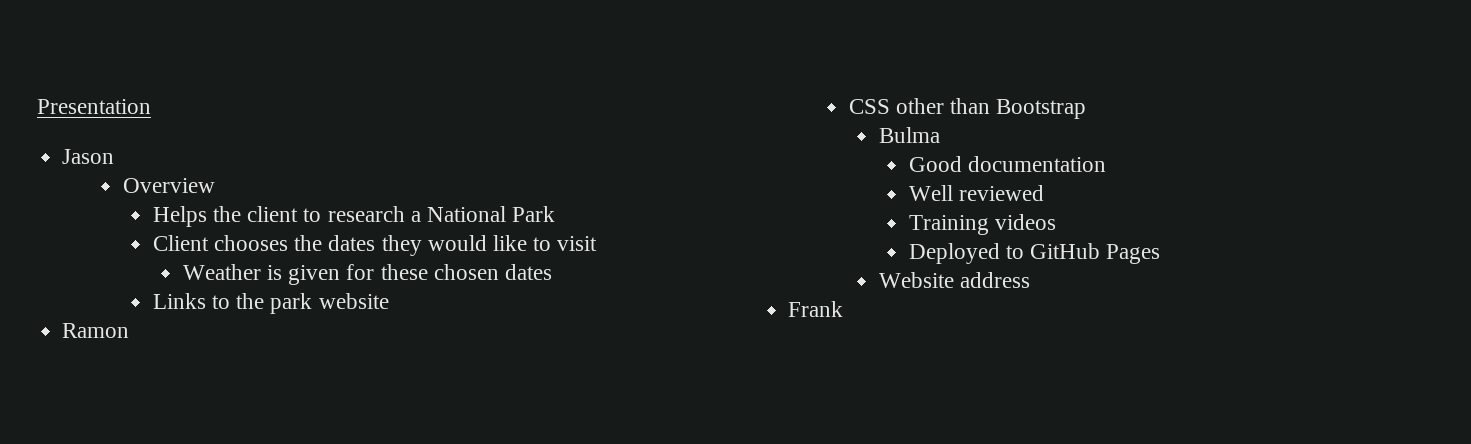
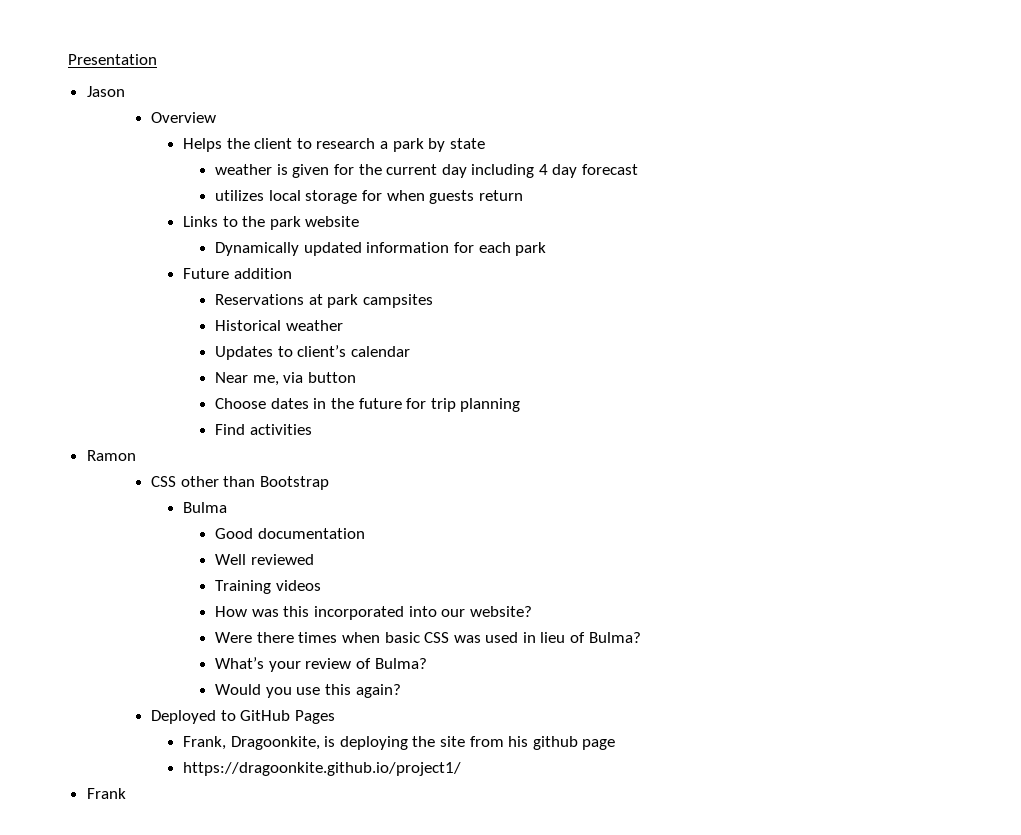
- Helps the client to research a National Park
- Client chooses the dates they would like to visit
- Weather is given for these chosen dates
+ Helps the client to research a park by state
+ weather is given for the current day including 4 day forecast
+ utilizes local storage for when guests return
+ Dynamically updated information for each park
+ Future addition
+ Reservations at park campsites
+ Historical weather
+ Updates to client’s calendar
+ Near me, via button
+ Choose dates in the future for trip planning
+ Find activities
+ How was this incorporated into our website?
+ Were there times when basic CSS was used in lieu of Bulma?
+ What’s your review of Bulma?
+ Would you use this again?
  Deployed to GitHub Pages
- Website address
+ Frank, Dragoonkite, is deploying the site from his github page
+ https://dragoonkite.github.io/project1/

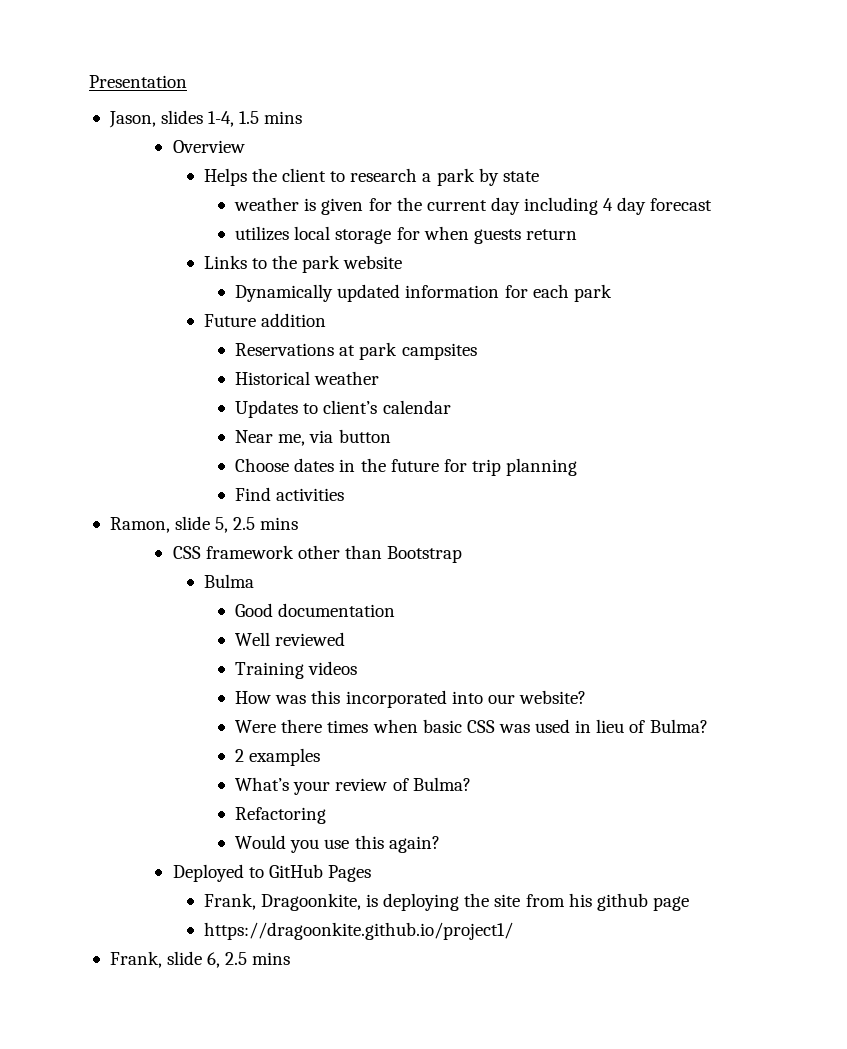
- Jason
+ Jason, slides 1-4, 1.5 mins
- Ramon
- CSS other than Bootstrap
+ Ramon, slide 5, 2.5 mins
+ CSS framework other than Bootstrap
+ 2 examples
+ Refactoring
- Frank
+ Frank, slide 6, 2.5 mins

